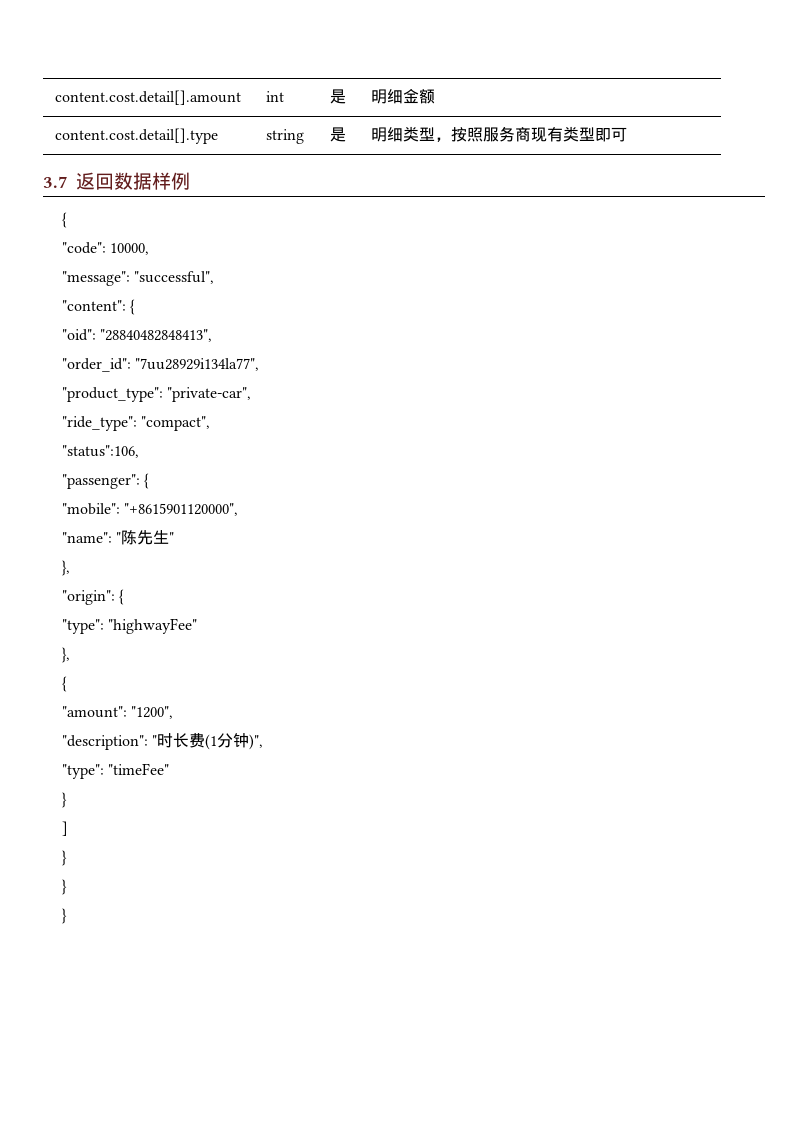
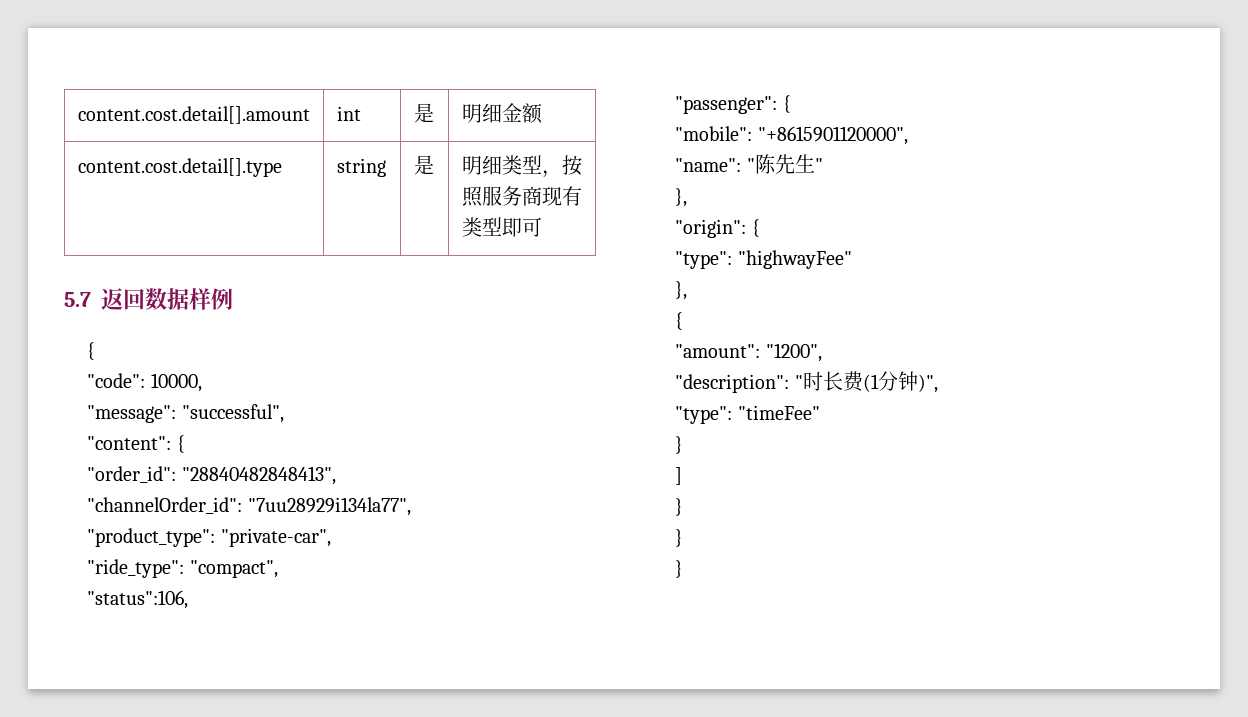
- 3.7返回数据样例
+ 5.7返回数据样例
- "oid": "28840482848413",
+ "order_id": "28840482848413",
- "order_id": "7uu28929i134la77",
+ "channelOrder_id": "7uu28929i134la77",

